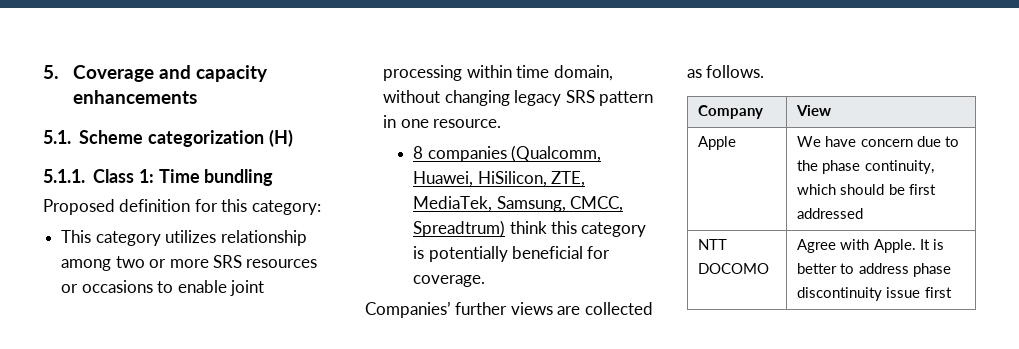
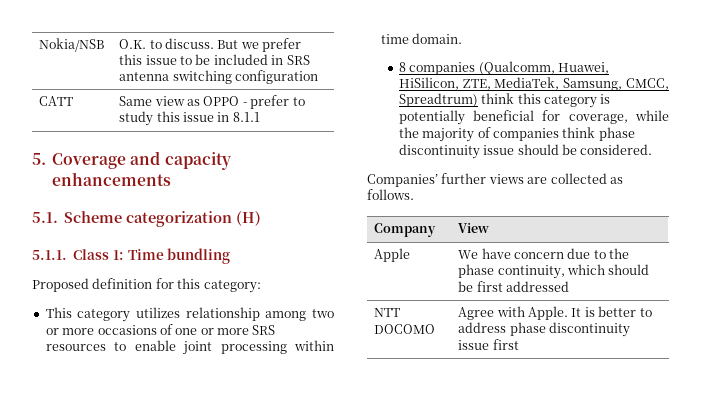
+ Nokia/NSB | O.K. to discuss. But we prefer this issue to be included in SRS antenna switching configuration
+ CATT | Same view as OPPO - prefer to study this issue in 8.1.1
- This category utilizes relationship among two or more SRS resources or occasions to enable joint processing within time domain, without changing legacy SRS pattern in one resource.
+ This category utilizes relationship among two or more occasions of one or more SRS resources to enable joint processing within time domain.
- 8 companies (Qualcomm, Huawei, HiSilicon, ZTE, MediaTek, Samsung, CMCC, Spreadtrum) think this category is potentially beneficial for coverage.
+ 8 companies (Qualcomm, Huawei, HiSilicon, ZTE, MediaTek, Samsung, CMCC, Spreadtrum) think this category is potentially beneficial for coverage, while the majority of companies think phase discontinuity issue should be considered.

